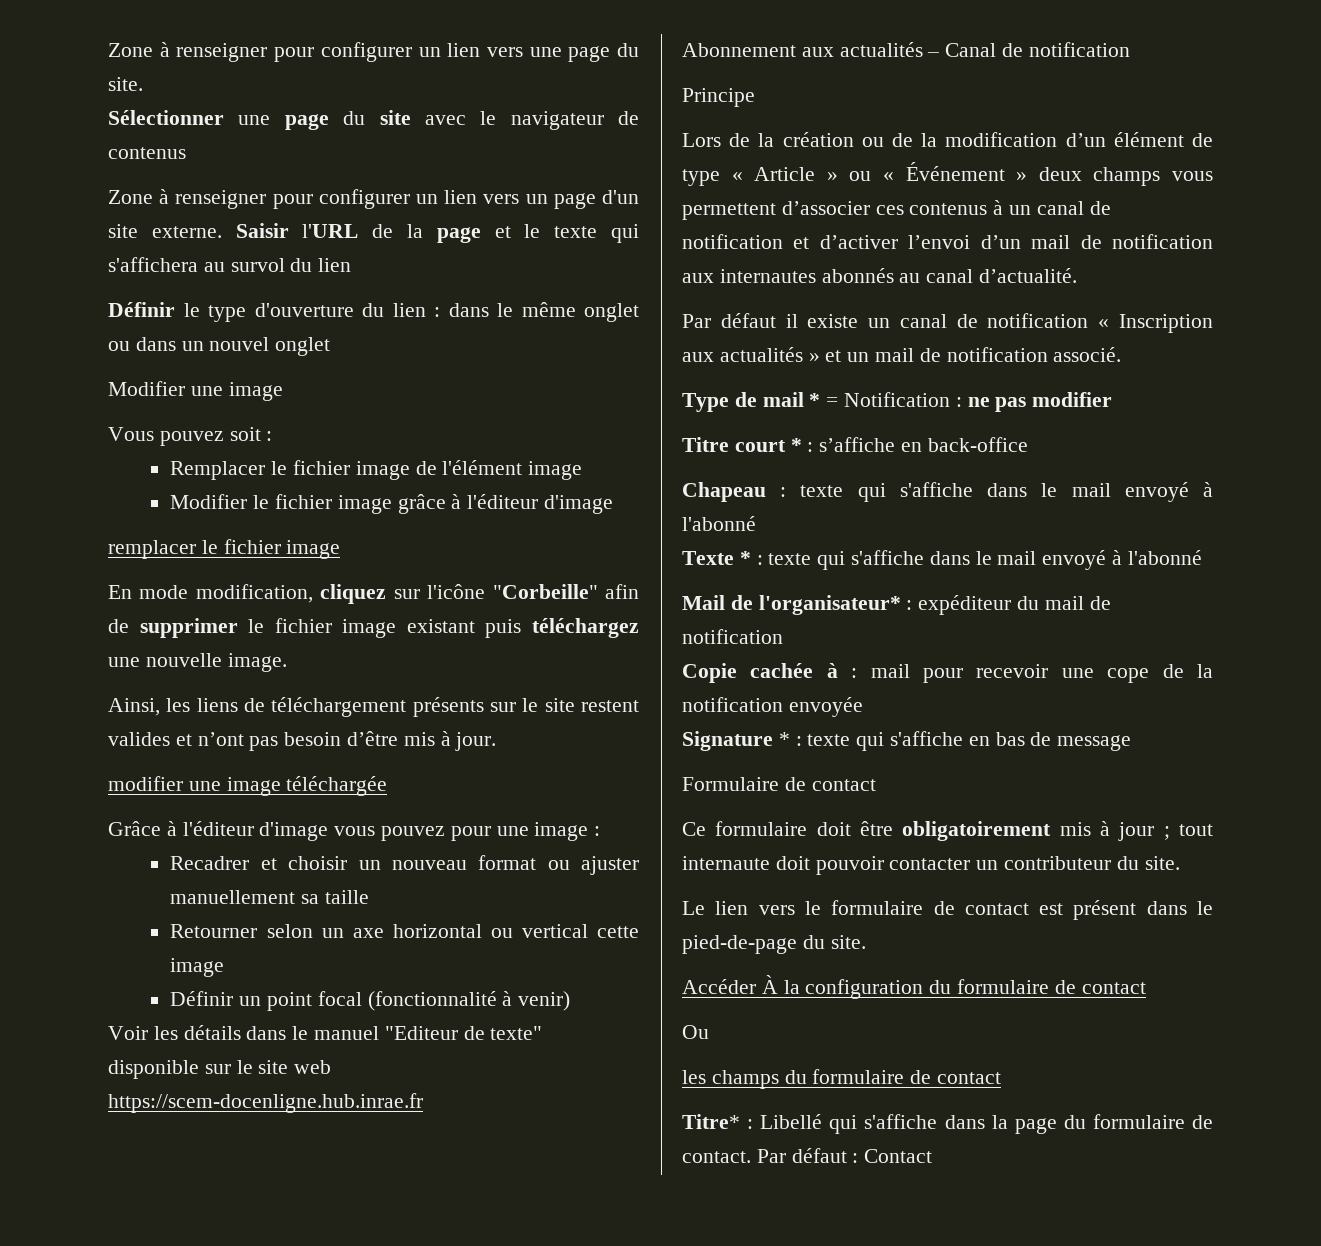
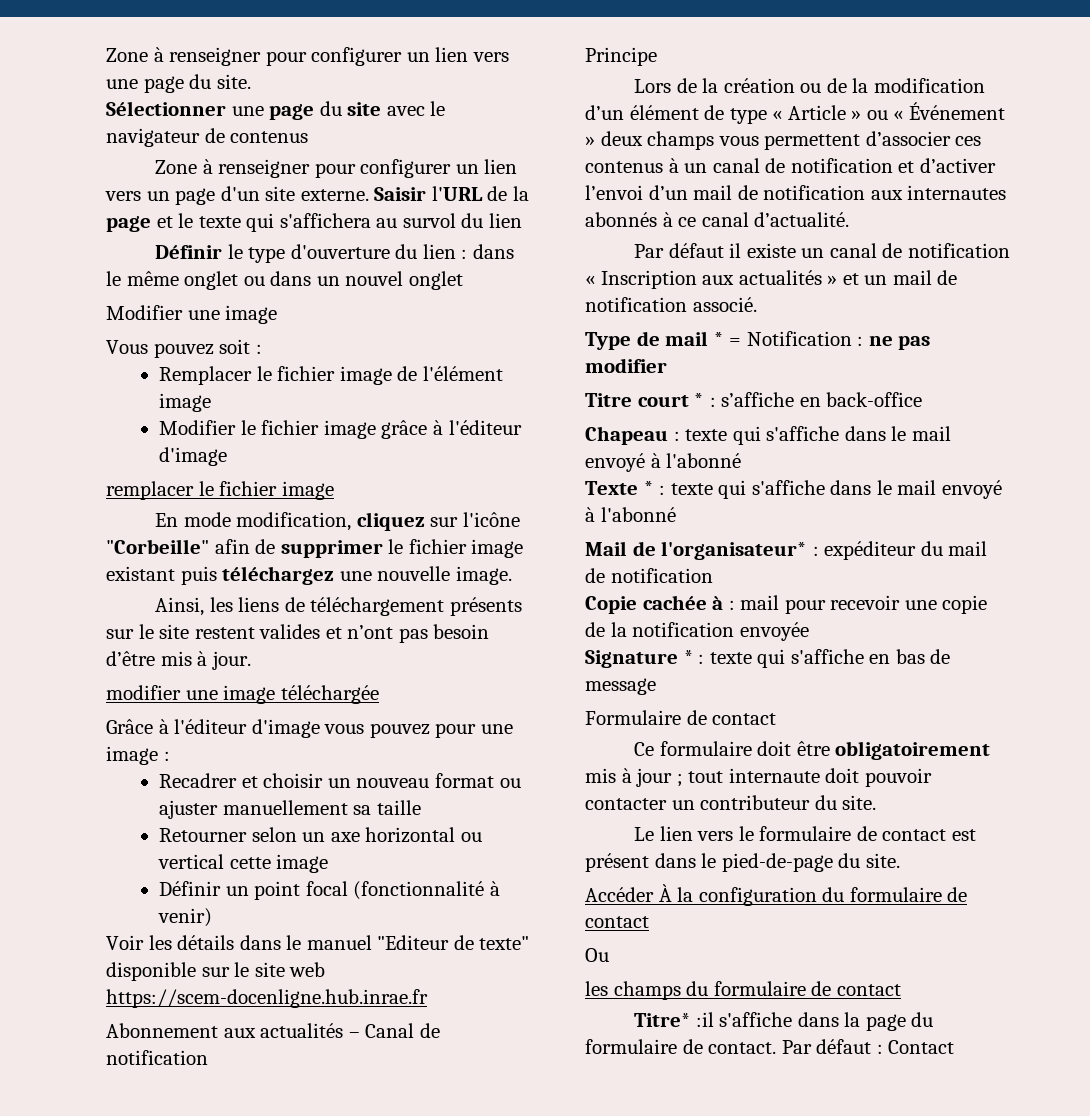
- Lors de la création ou de la modification d’un élément de type « Article » ou « Événement » deux champs vous permettent d’associer ces contenus à un canal de notification et d’activer l’envoi d’un mail de notification aux internautes abonnés au canal d’actualité.
+ Lors de la création ou de la modification d’un élément de type « Article » ou « Événement » deux champs vous permettent d’associer ces contenus à un canal de notification et d’activer l’envoi d’un mail de notification aux internautes abonnés à ce canal d’actualité.
- Copie cachée à : mail pour recevoir une cope de la notification envoyée
+ Copie cachée à : mail pour recevoir une copie de la notification envoyée
- Titre* : Libellé qui s'affiche dans la page du formulaire de contact.
+ Titre* :il s'affiche dans la page du formulaire de contact.

